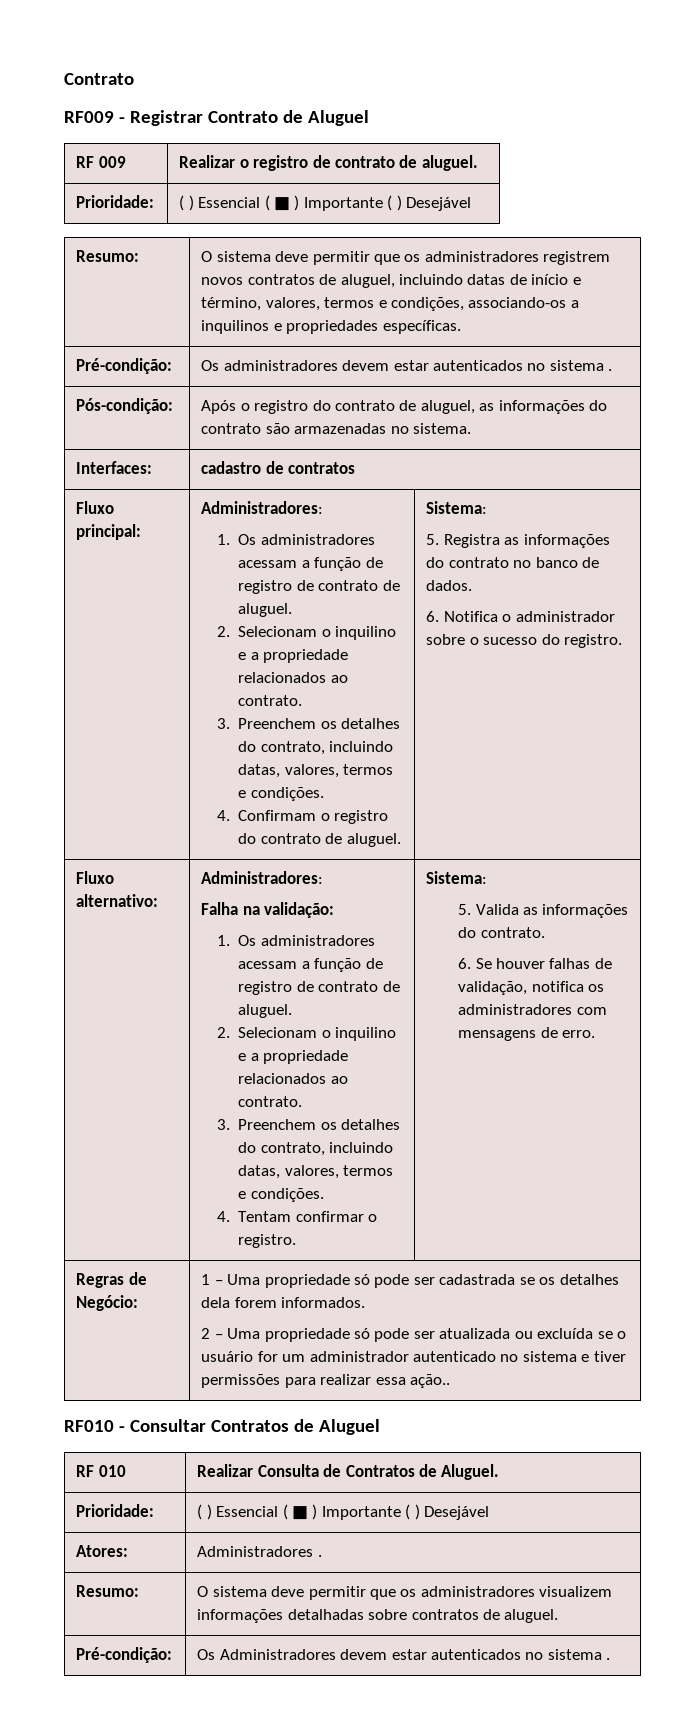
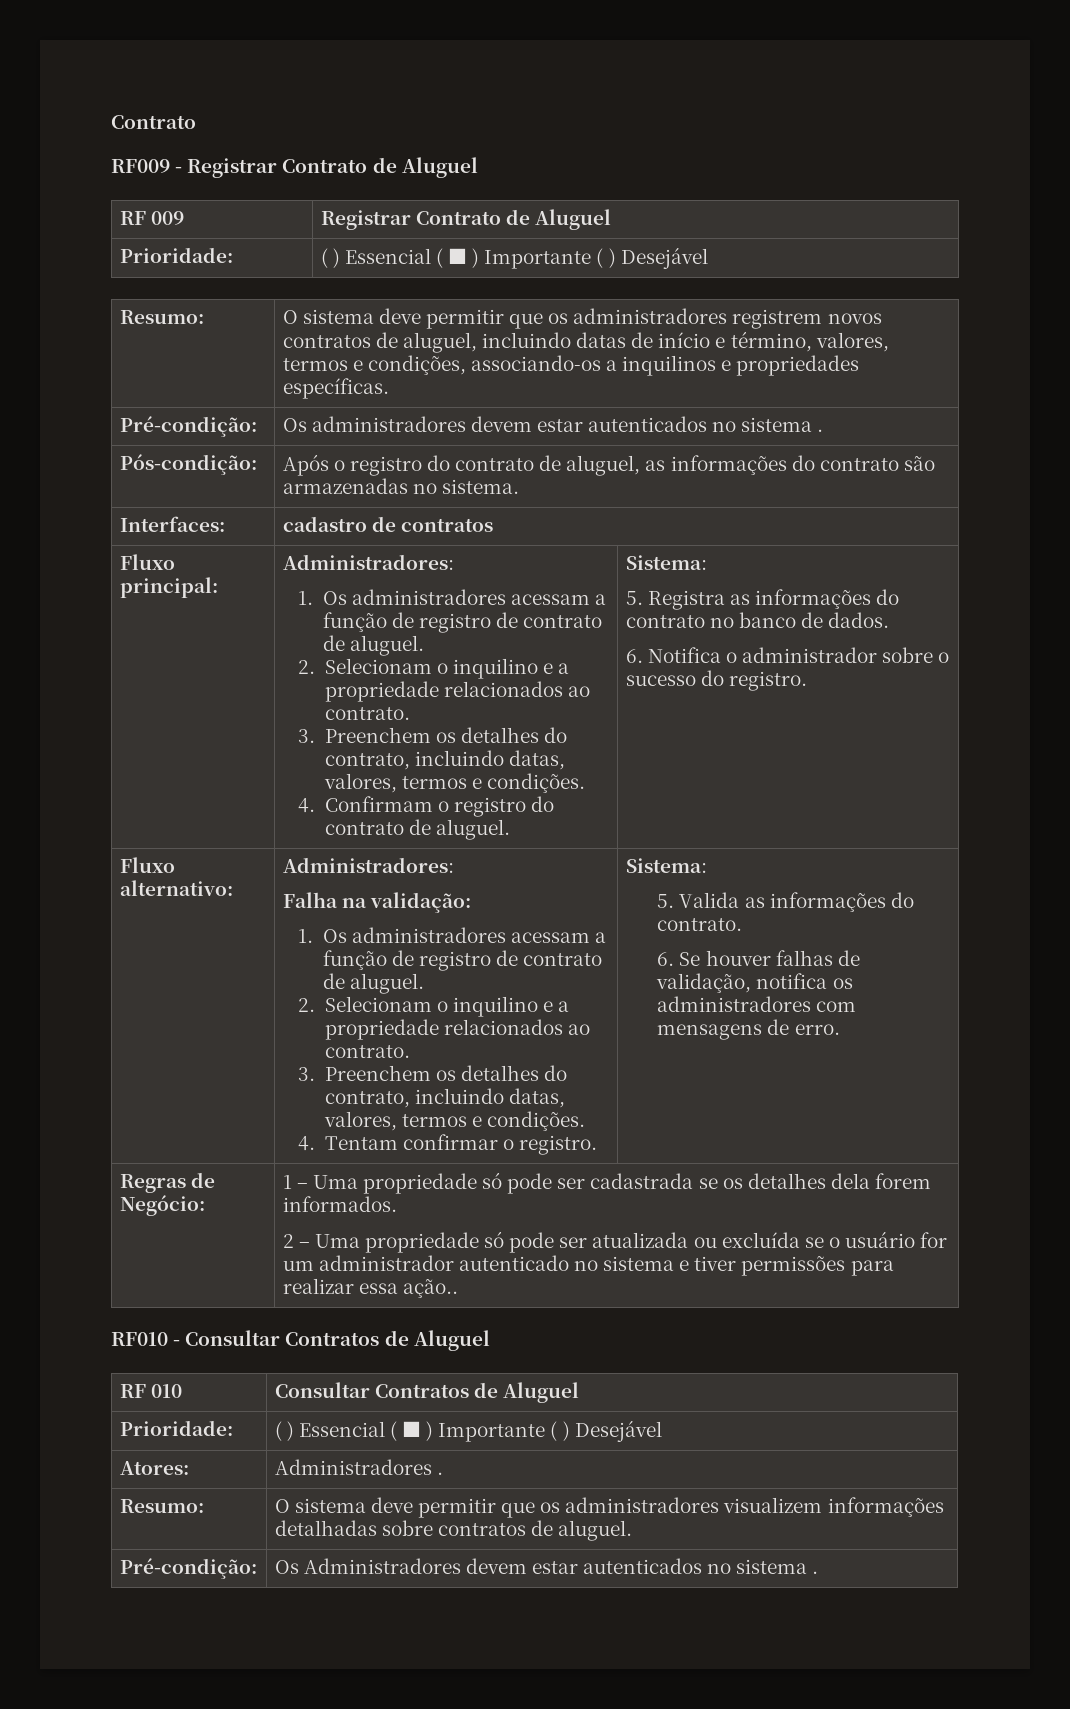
- RF 009 | Realizar o registro de contrato de aluguel.
+ RF 009 | Registrar Contrato de Aluguel
- RF 010 | Realizar Consulta de Contratos de Aluguel.
+ RF 010 | Consultar Contratos de Aluguel

